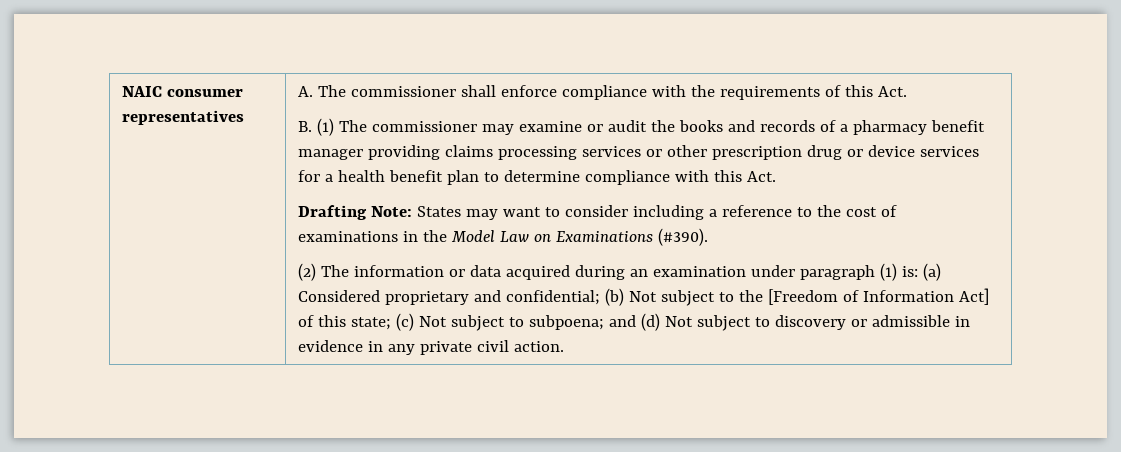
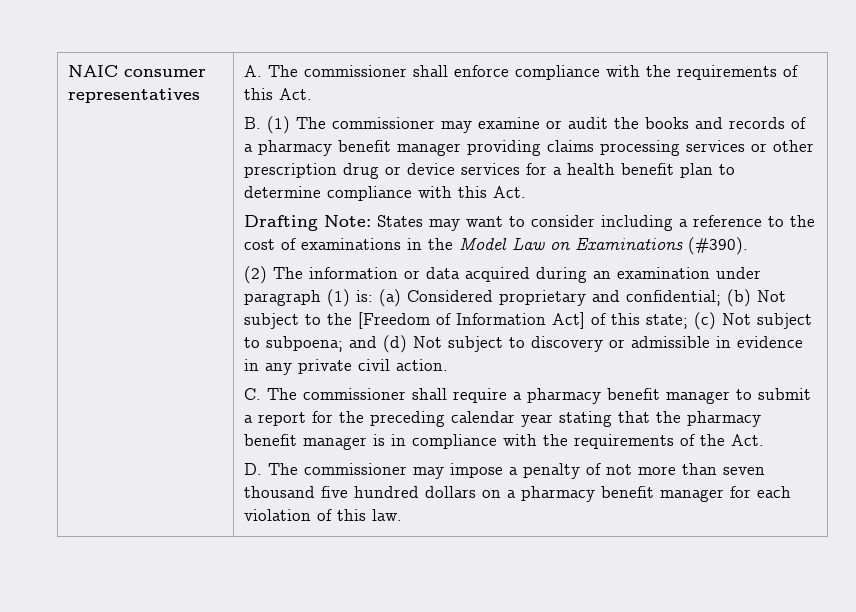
+ C. The commissioner shall require a pharmacy benefit manager to submit a report for the preceding calendar year stating that the pharmacy benefit manager is in compliance with the requirements of the Act.
+ D. The commissioner may impose a penalty of not more than seven thousand five hundred dollars on a pharmacy benefit manager for each violation of this law.

